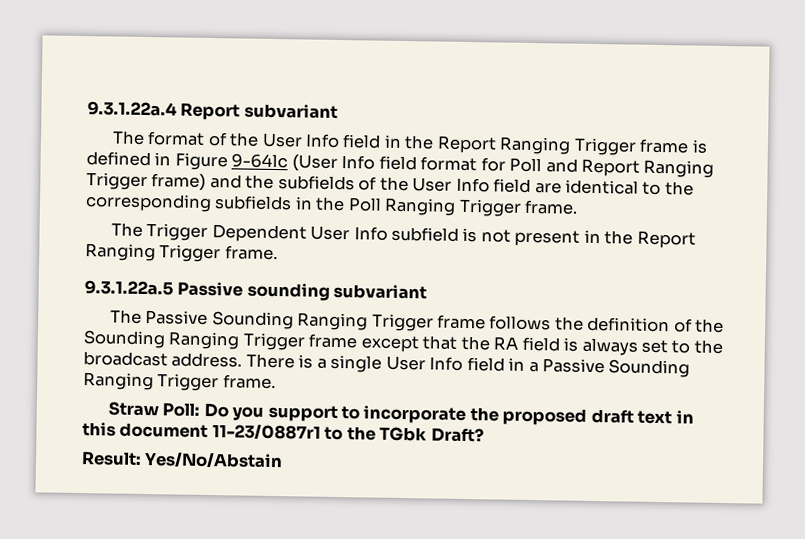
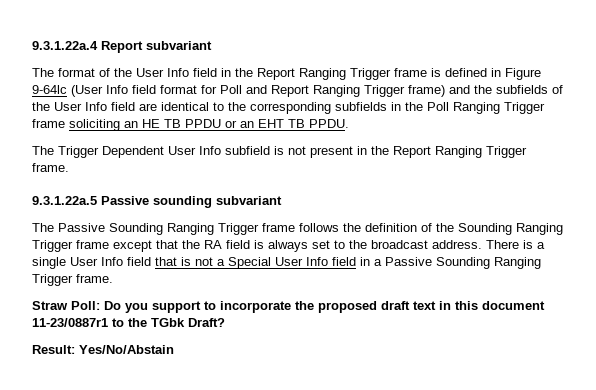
- The format of the User Info field in the Report Ranging Trigger frame is defined in Figure 9-64lc (User Info field format for Poll and Report Ranging Trigger frame) and the subfields of the User Info field are identical to the corresponding subfields in the Poll Ranging Trigger frame.
+ The format of the User Info field in the Report Ranging Trigger frame is defined in Figure 9-64lc (User Info field format for Poll and Report Ranging Trigger frame) and the subfields of the User Info field are identical to the corresponding subfields in the Poll Ranging Trigger frame soliciting an HE TB PPDU or an EHT TB PPDU.
- There is a single User Info field in a Passive Sounding Ranging Trigger frame.
+ There is a single User Info field that is not a Special User Info field in a Passive Sounding Ranging Trigger frame.

